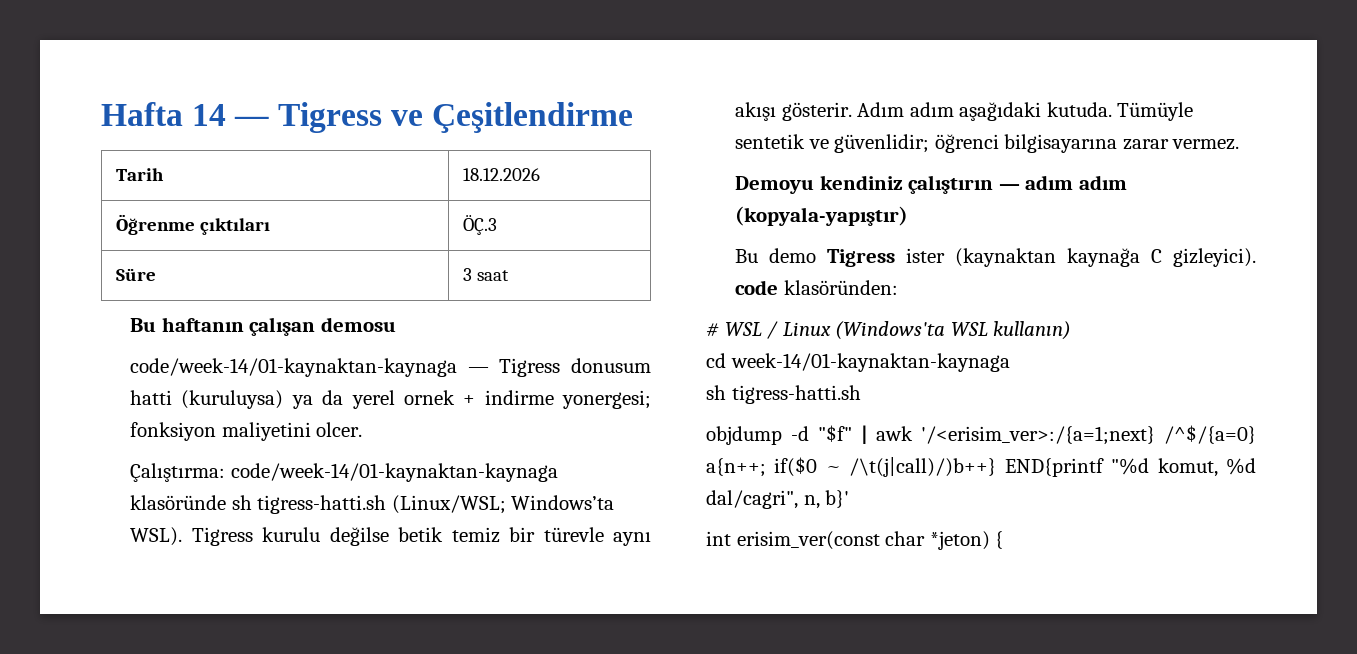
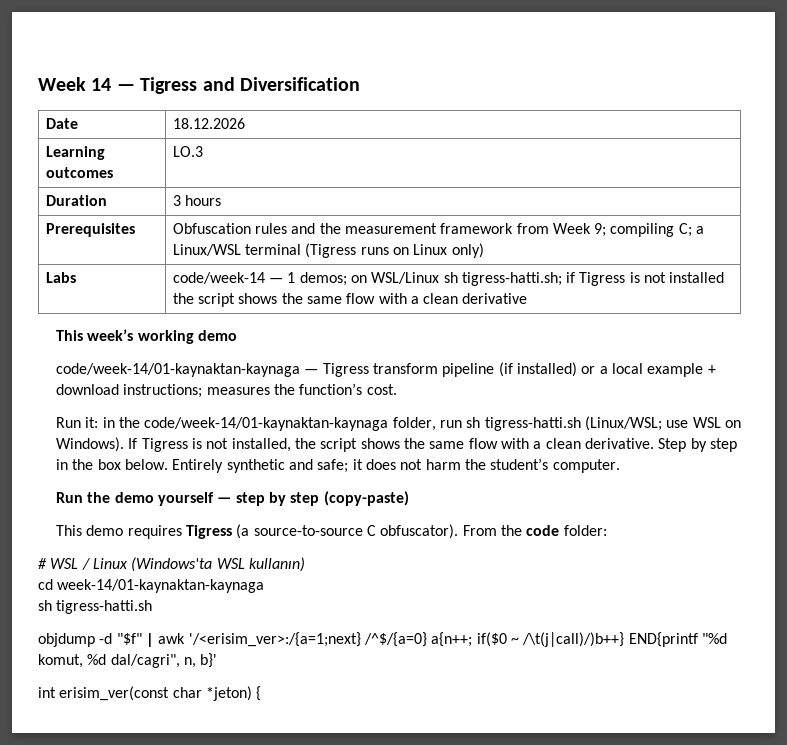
- Hafta 14 — Tigress ve Çeşitlendirme
- Tarih | 18.12.2026
- Öğrenme çıktıları | ÖÇ.3
- Süre | 3 saat
- Bu haftanın çalışan demosu
- code/week-14/01-kaynaktan-kaynaga — Tigress donusum hatti (kuruluysa) ya da yerel ornek + indirme yonergesi; fonksiyon maliyetini olcer.
- Çalıştırma: code/week-14/01-kaynaktan-kaynaga klasöründe sh tigress-hatti.sh (Linux/WSL; Windows’ta WSL). Tigress kurulu değilse betik temiz bir türevle aynı akışı gösterir. Adım adım aşağıdaki kutuda. Tümüyle sentetik ve güvenlidir; öğrenci bilgisayarına zarar vermez.
- Demoyu kendiniz çalıştırın — adım adım (kopyala-yapıştır)
- Bu demo Tigress ister (kaynaktan kaynağa C gizleyici). code klasöründen:
+ Week 14 — Tigress and Diversification
+ Date | 18.12.2026
+ Learning outcomes | LO.3
+ Duration | 3 hours
+ Prerequisites | Obfuscation rules and the measurement framework from Week 9; compiling C; a Linux/WSL terminal (Tigress runs on Linux only)
+ Labs | code/week-14 — 1 demos; on WSL/Linux sh tigress-hatti.sh; if Tigress is not installed the script shows the same flow with a clean derivative
+ This week’s working demo
+ code/week-14/01-kaynaktan-kaynaga — Tigress transform pipeline (if installed) or a local example + download instructions; measures the function’s cost.
+ Run it: in the code/week-14/01-kaynaktan-kaynaga folder, run sh tigress-hatti.sh (Linux/WSL; use WSL on Windows). If Tigress is not installed, the script shows the same flow with a clean derivative. Step by step in the box below. Entirely synthetic and safe; it does not harm the student’s computer.
+ Run the demo yourself — step by step (copy-paste)
+ This demo requires Tigress (a source-to-source C obfuscator). From the code folder:

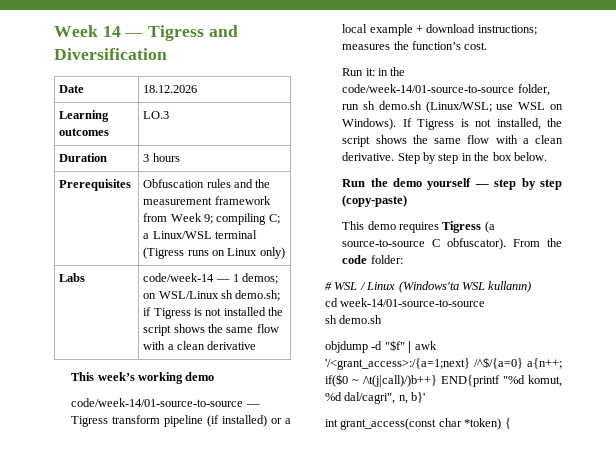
- Labs | code/week-14 — 1 demos; on WSL/Linux sh tigress-hatti.sh; if Tigress is not installed the script shows the same flow with a clean derivative
+ Labs | code/week-14 — 1 demos; on WSL/Linux sh demo.sh; if Tigress is not installed the script shows the same flow with a clean derivative
- code/week-14/01-kaynaktan-kaynaga — Tigress transform pipeline (if installed) or a local example + download instructions; measures the function’s cost.
+ code/week-14/01-source-to-source — Tigress transform pipeline (if installed) or a local example + download instructions; measures the function’s cost.
- Run it: in the code/week-14/01-kaynaktan-kaynaga folder, run sh tigress-hatti.sh (Linux/WSL; use WSL on Windows).
+ Run it: in the code/week-14/01-source-to-source folder, run sh demo.sh (Linux/WSL; use WSL on Windows).
- Entirely synthetic and safe; it does not harm the student’s computer.
- cd week-14/01-kaynaktan-kaynaga
- sh tigress-hatti.sh
+ cd week-14/01-source-to-source
+ sh demo.sh
- objdump -d "$f" | awk '/<erisim_ver>:/{a=1;next} /^$/{a=0} a{n++; if($0 ~ /\t(j|call)/)b++} END{printf "%d komut, %d dal/cagri", n, b}'
+ objdump -d "$f" | awk '/<grant_access>:/{a=1;next} /^$/{a=0} a{n++; if($0 ~ /\t(j|call)/)b++} END{printf "%d komut, %d dal/cagri", n, b}'
- int erisim_ver(const char *jeton) {
+ int grant_access(const char *token) {

